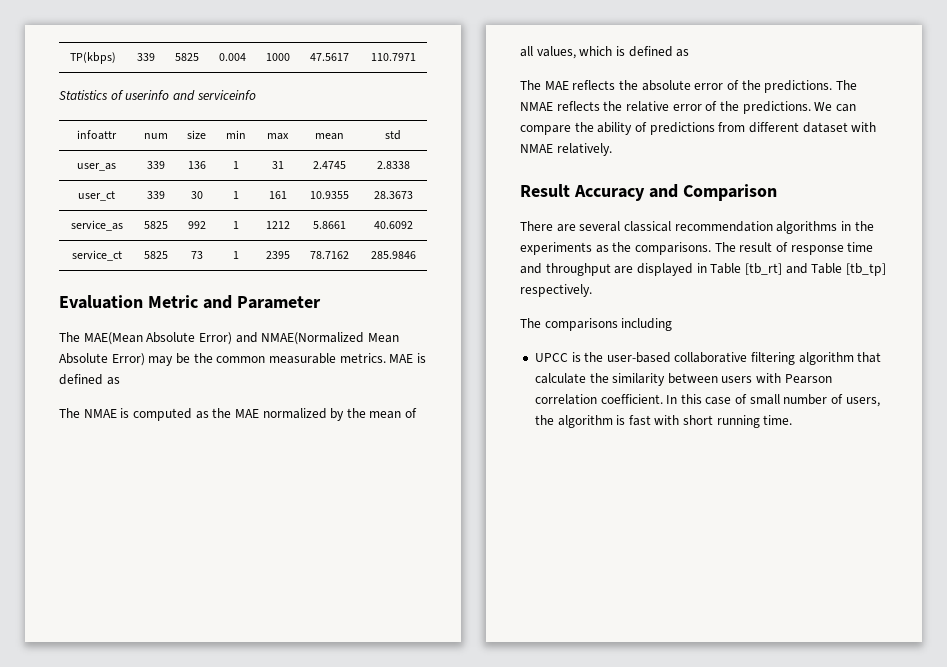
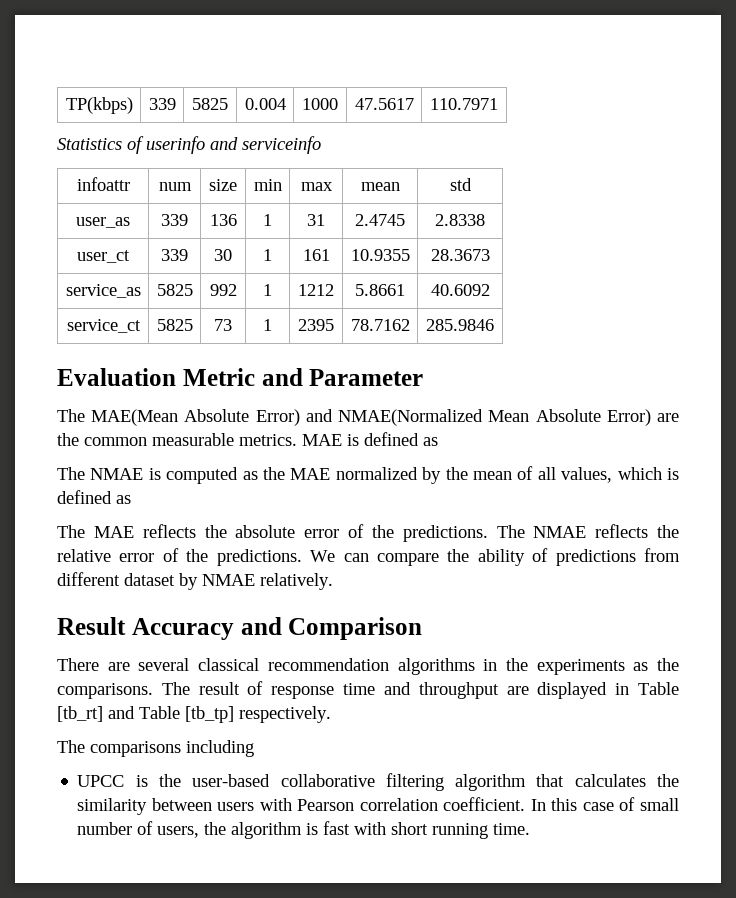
- The MAE(Mean Absolute Error) and NMAE(Normalized Mean Absolute Error) may be the common measurable metrics.
+ The MAE(Mean Absolute Error) and NMAE(Normalized Mean Absolute Error) are the common measurable metrics.
- We can compare the ability of predictions from different dataset with NMAE relatively.
+ We can compare the ability of predictions from different dataset by NMAE relatively.
- UPCC is the user-based collaborative filtering algorithm that calculate the similarity between users with Pearson correlation coefficient.
+ UPCC is the user-based collaborative filtering algorithm that calculates the similarity between users with Pearson correlation coefficient.

